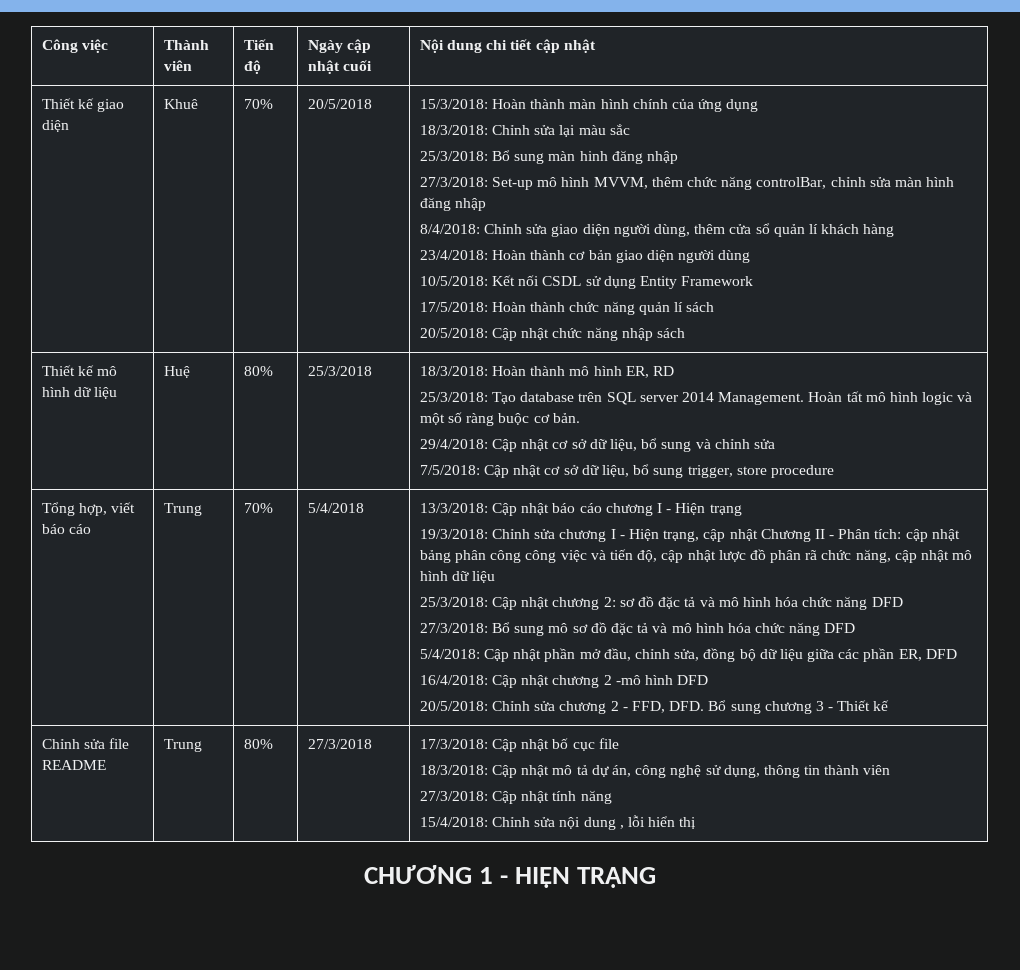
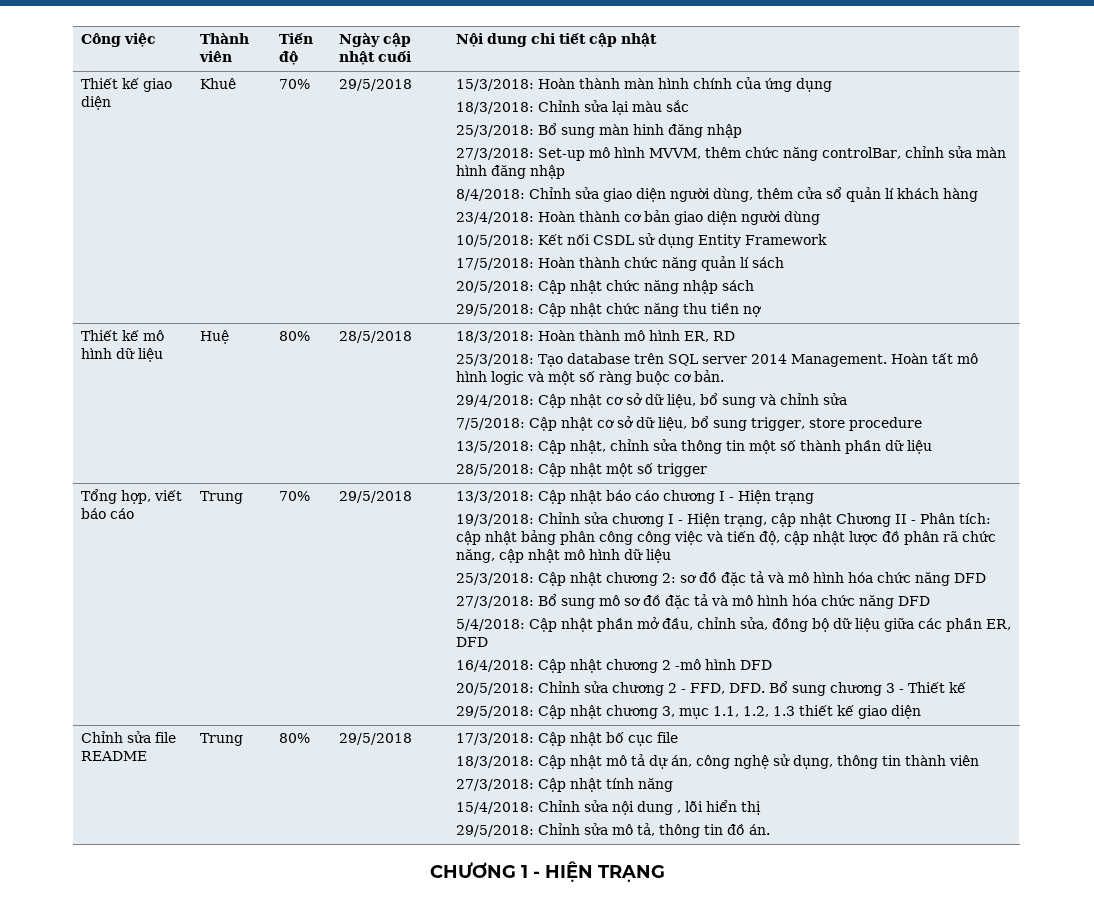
- Khuê | 70% | 20/5/2018
+ Khuê | 70% | 29/5/2018
+ 29/5/2018: Cập nhật chức năng thu tiền nợ
- 25/3/2018
+ 28/5/2018
+ 13/5/2018: Cập nhật, chỉnh sửa thông tin một số thành phần dữ liệu
+ 28/5/2018: Cập nhật một số trigger
- Trung | 70% | 5/4/2018
+ Trung | 70% | 29/5/2018
+ 29/5/2018: Cập nhật chương 3, mục 1.1, 1.2, 1.3 thiết kế giao diện
- 80% | 27/3/2018
+ 80% | 29/5/2018
+ 29/5/2018: Chỉnh sửa mô tả, thông tin đồ án.

